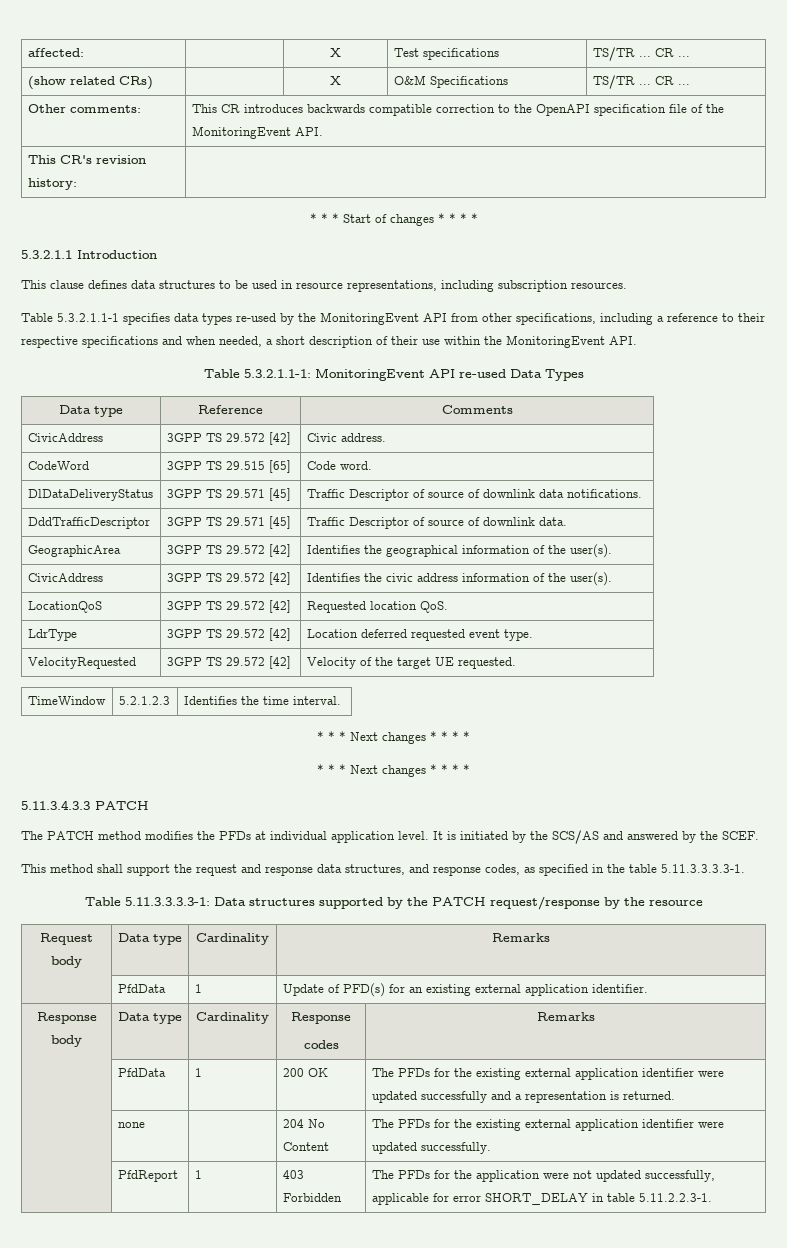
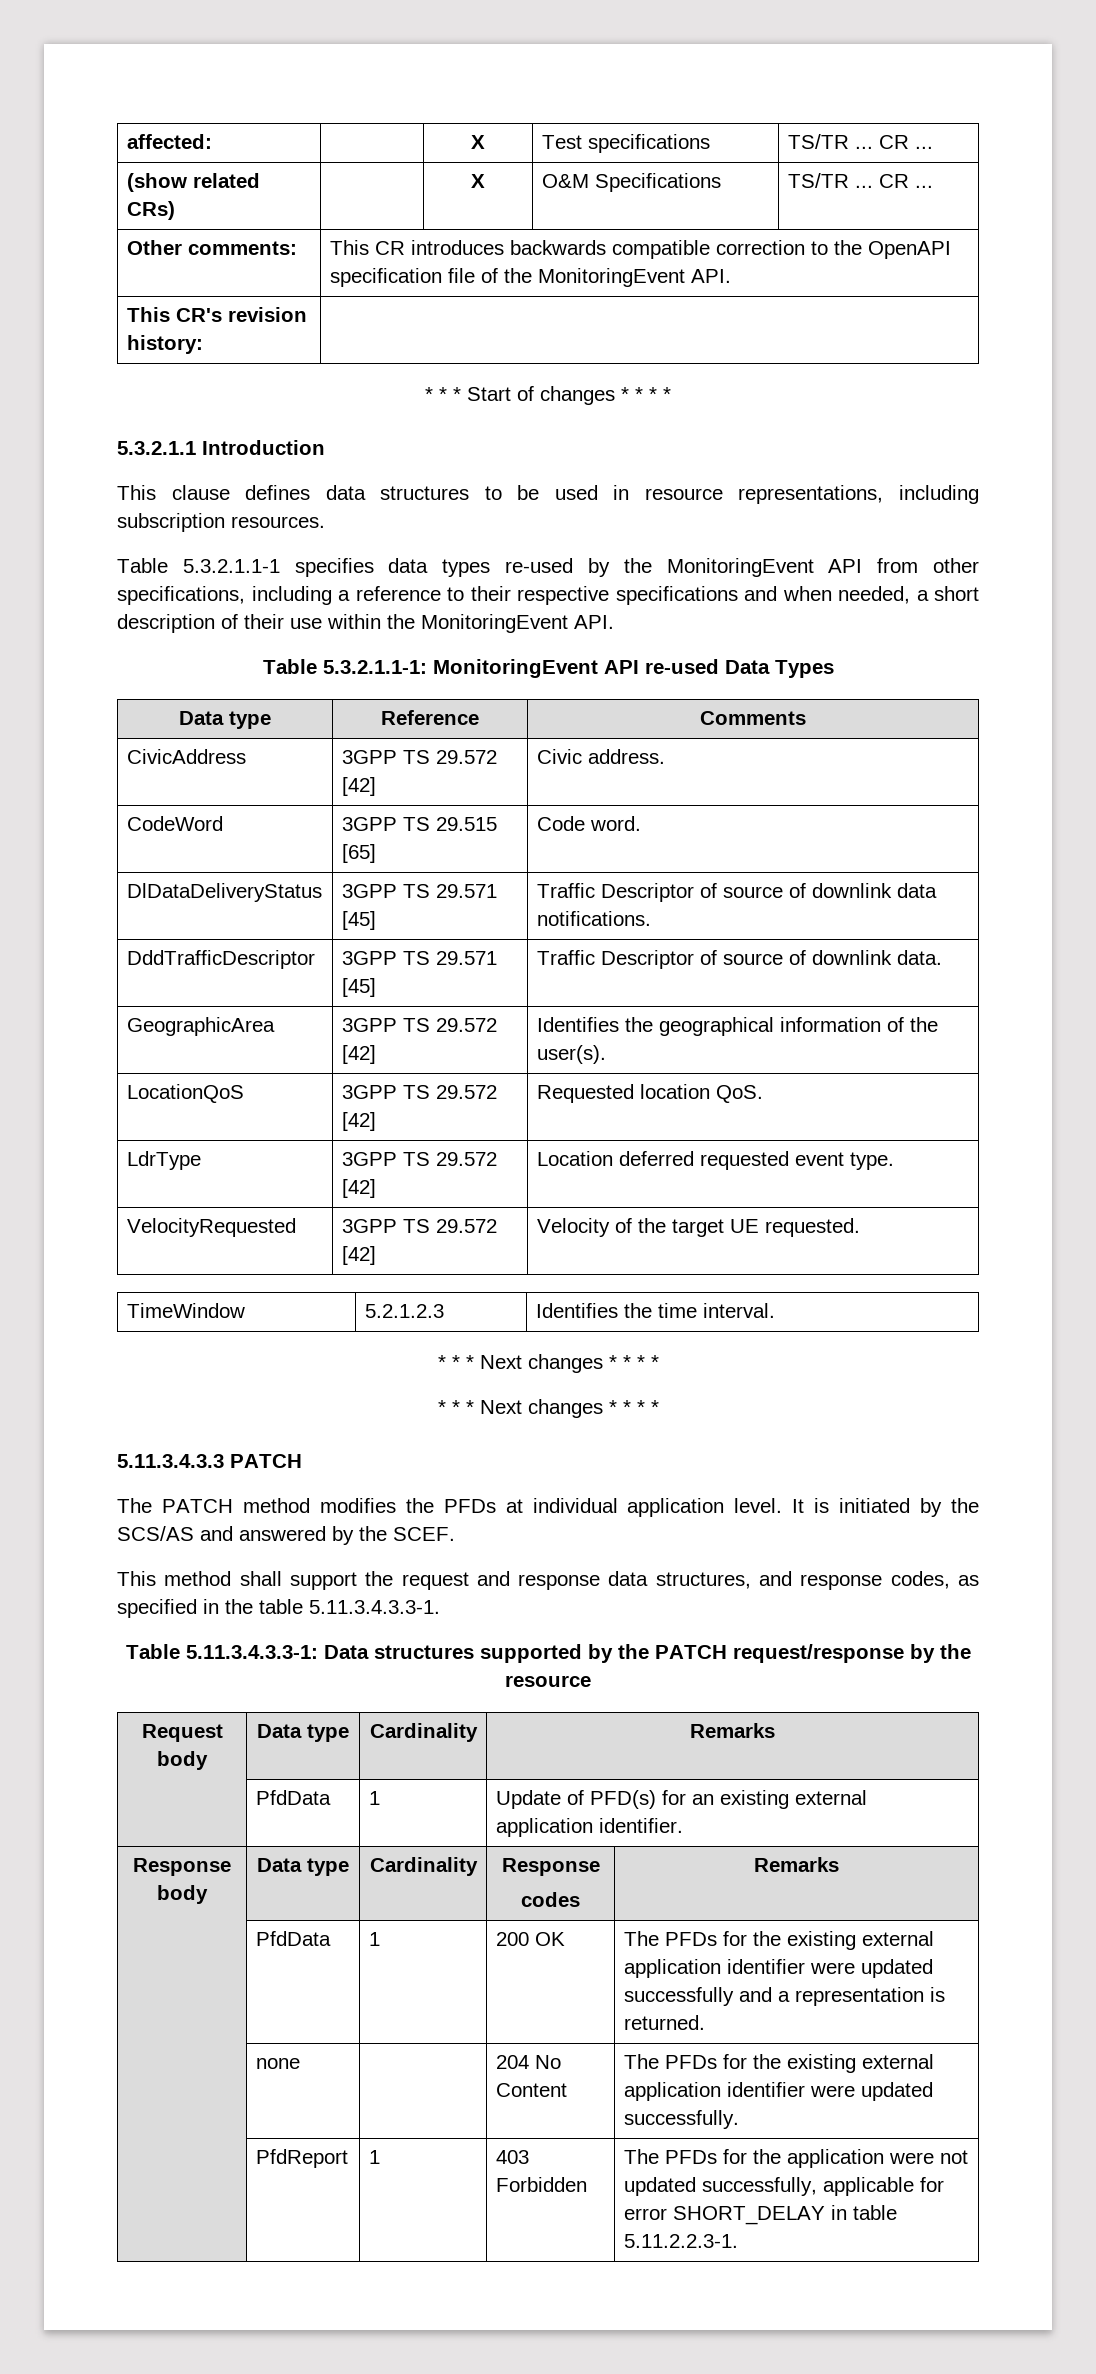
- CivicAddress | 3GPP TS 29.572 [42] | Identifies the civic address information of the user(s).
- This method shall support the request and response data structures, and response codes, as specified in the table 5.11.3.3.3.3-1.
- Table 5.11.3.3.3.3-1: Data structures supported by the PATCH request/response by the resource
+ This method shall support the request and response data structures, and response codes, as specified in the table 5.11.3.4.3.3-1.
+ Table 5.11.3.4.3.3-1: Data structures supported by the PATCH request/response by the resource

